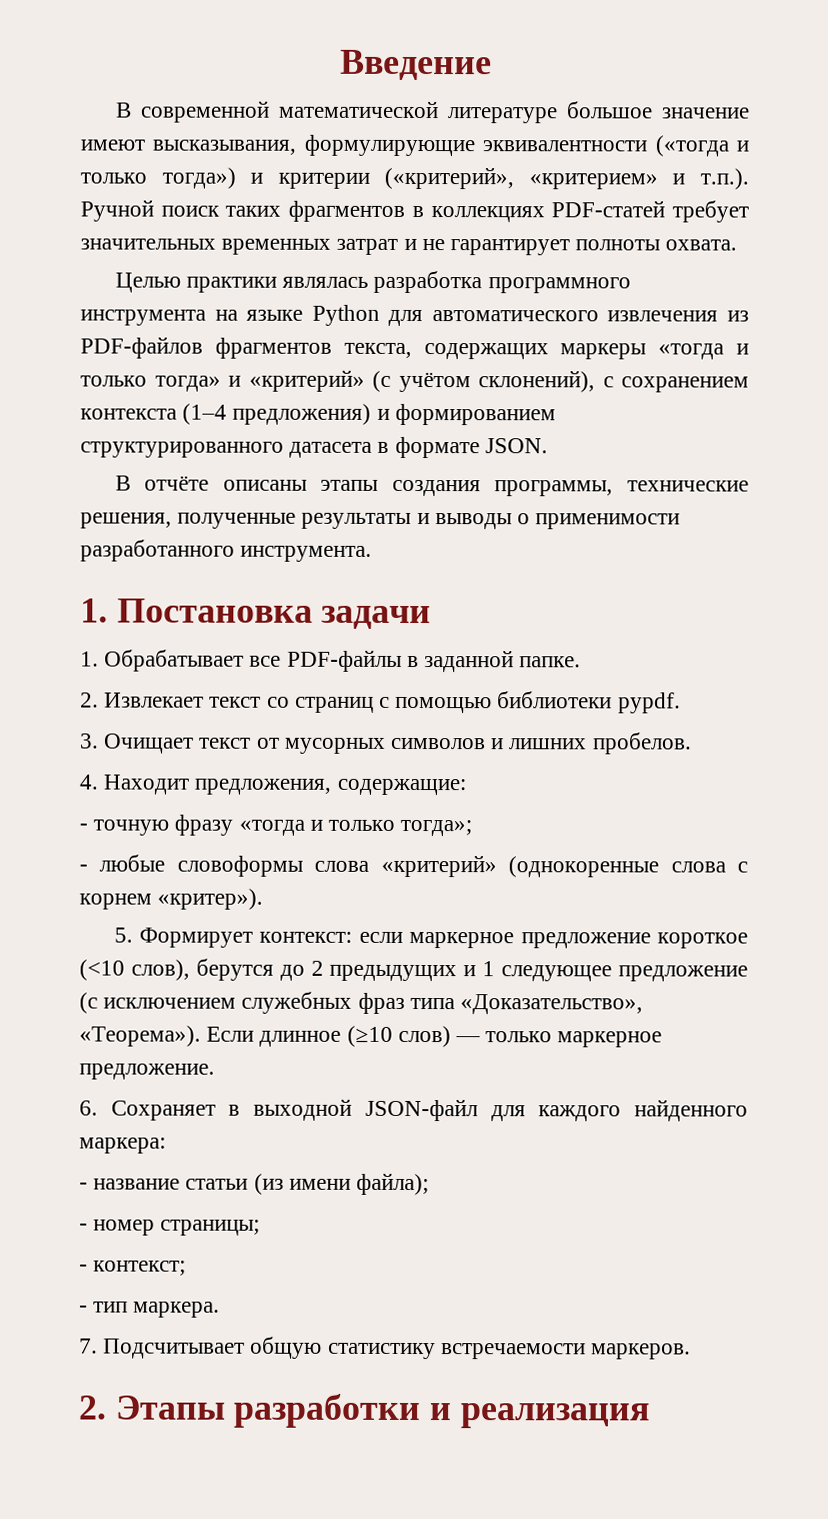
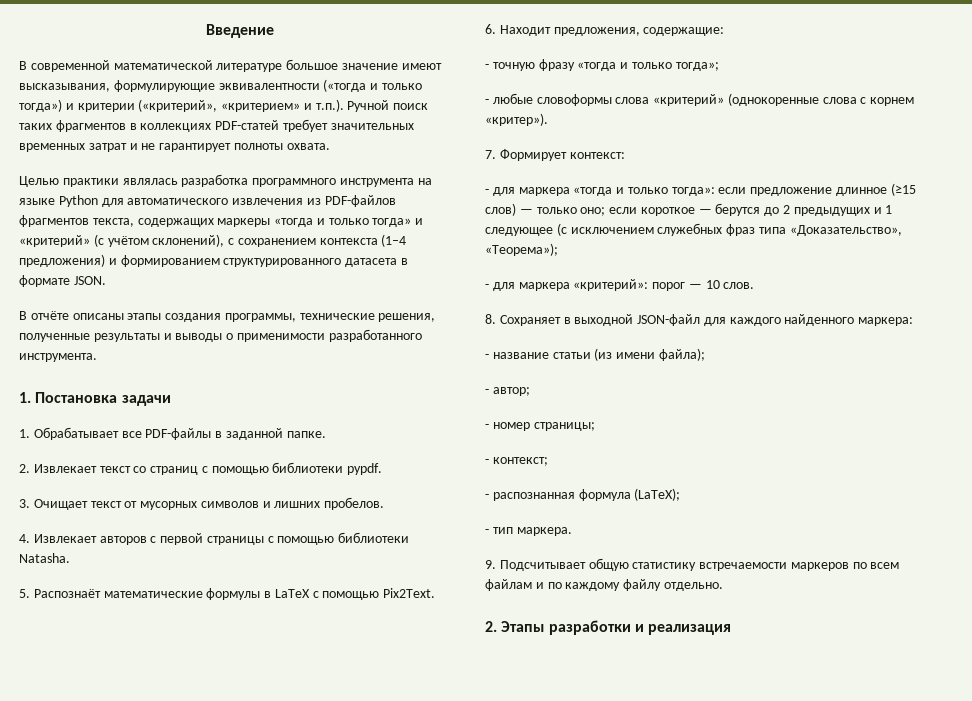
- 4. Находит предложения, содержащие:
+ 4. Извлекает авторов с первой страницы с помощью библиотеки Natasha.
+ 5. Распознаёт математические формулы в LaTeX с помощью Pix2Text.
+ 6. Находит предложения, содержащие:
- 5. Формирует контекст: если маркерное предложение короткое (<10 слов), берутся до 2 предыдущих и 1 следующее предложение (с исключением служебных фраз типа «Доказательство», «Теорема»). Если длинное (≥10 слов) — только маркерное предложение.
- 6. Сохраняет в выходной JSON-файл для каждого найденного маркера:
+ 7. Формирует контекст:
+ - для маркера «тогда и только тогда»: если предложение длинное (≥15 слов) — только оно; если короткое — берутся до 2 предыдущих и 1 следующее (с исключением служебных фраз типа «Доказательство», «Теорема»);
+ - для маркера «критерий»: порог — 10 слов.
+ 8. Сохраняет в выходной JSON-файл для каждого найденного маркера:
+ - автор;
+ - распознанная формула (LaTeX);
- 7. Подсчитывает общую статистику встречаемости маркеров.
+ 9. Подсчитывает общую статистику встречаемости маркеров по всем файлам и по каждому файлу отдельно.

